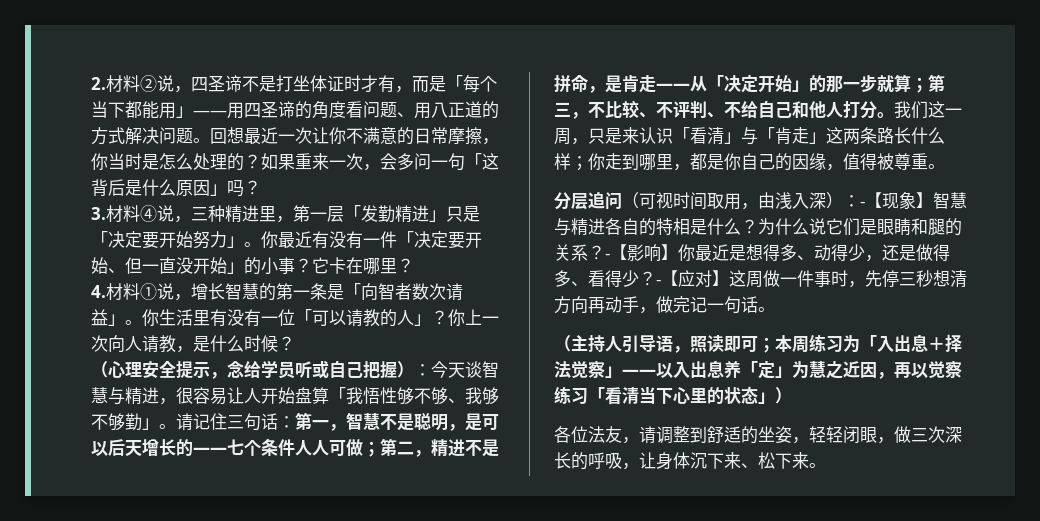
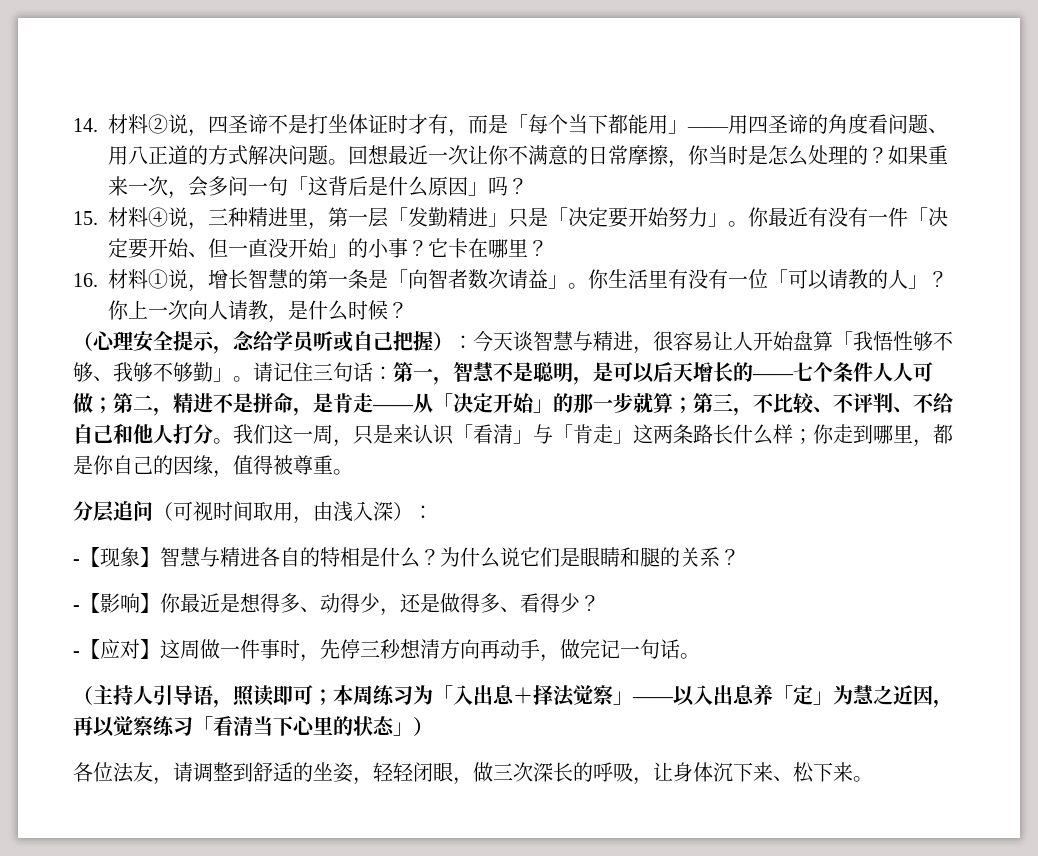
- 2.材料②说，四圣谛不是打坐体证时才有，而是「每个当下都能用」——用四圣谛的角度看问题、用八正道的方式解决问题。
+ 14.材料②说，四圣谛不是打坐体证时才有，而是「每个当下都能用」——用四圣谛的角度看问题、用八正道的方式解决问题。
- 3.材料④说，三种精进里，第一层「发勤精进」只是「决定要开始努力」。
+ 15.材料④说，三种精进里，第一层「发勤精进」只是「决定要开始努力」。
- 4.材料①说，增长智慧的第一条是「向智者数次请益」。
+ 16.材料①说，增长智慧的第一条是「向智者数次请益」。
- 分层追问（可视时间取用，由浅入深）：-【现象】智慧与精进各自的特相是什么？
+ 分层追问（可视时间取用，由浅入深）：
+ -【现象】智慧与精进各自的特相是什么？
- 为什么说它们是眼睛和腿的关系？-【影响】你最近是想得多、动得少，还是做得多、看得少？-【应对】这周做一件事时，先停三秒想清方向再动手，做完记一句话。
+ 为什么说它们是眼睛和腿的关系？
+ -【影响】你最近是想得多、动得少，还是做得多、看得少？
+ -【应对】这周做一件事时，先停三秒想清方向再动手，做完记一句话。

